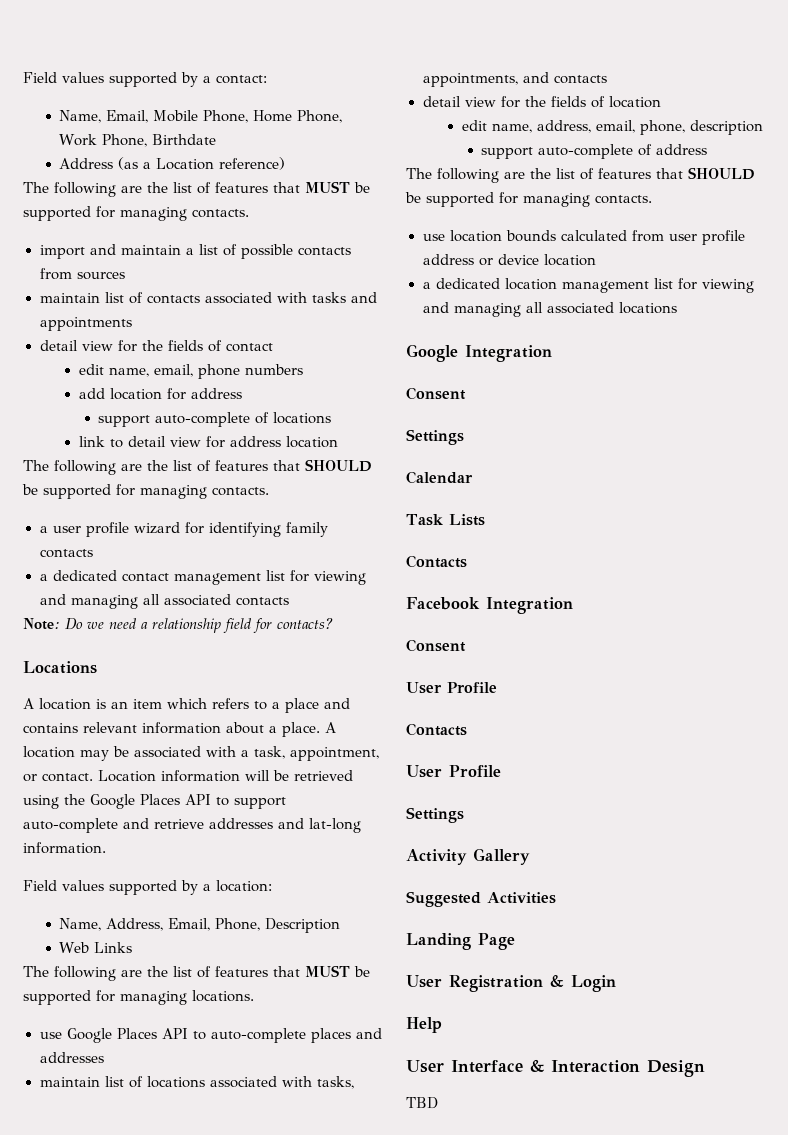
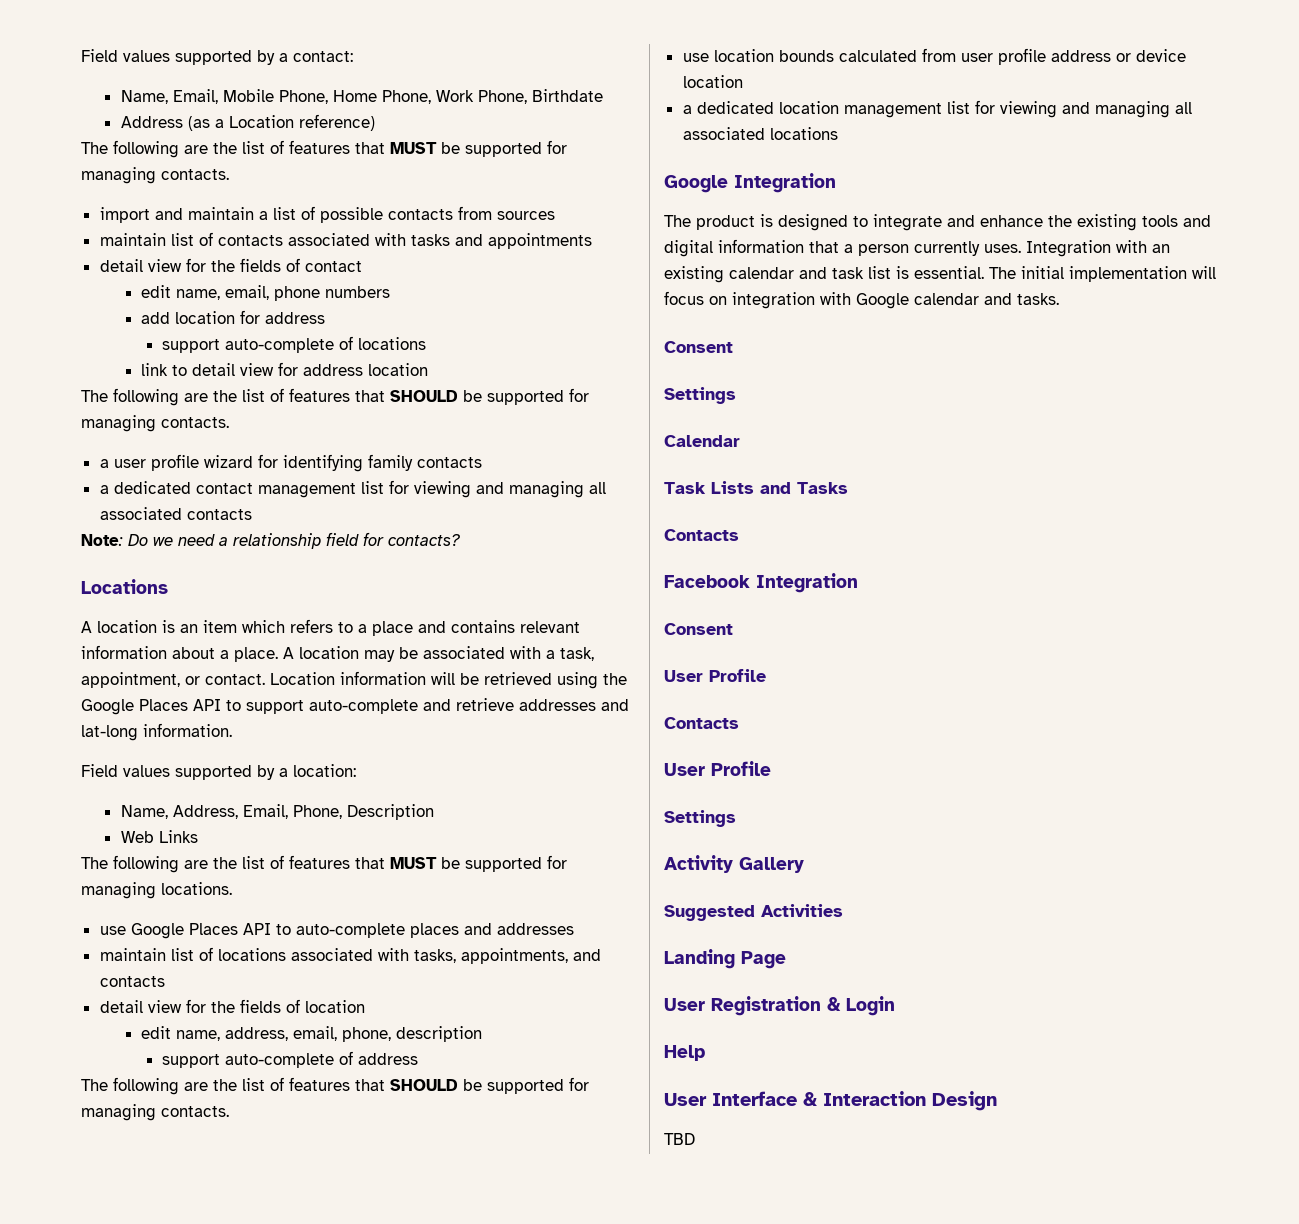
+ The product is designed to integrate and enhance the existing tools and digital information that a person currently uses. Integration with an existing calendar and task list is essential. The initial implementation will focus on integration with Google calendar and tasks.
- Task Lists
+ Task Lists and Tasks

